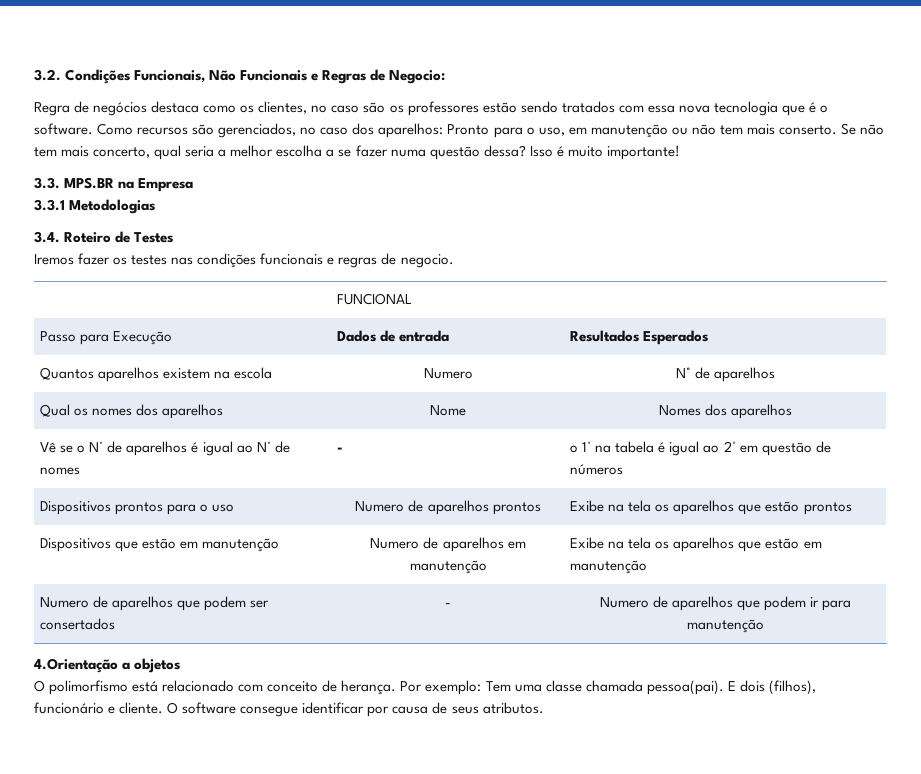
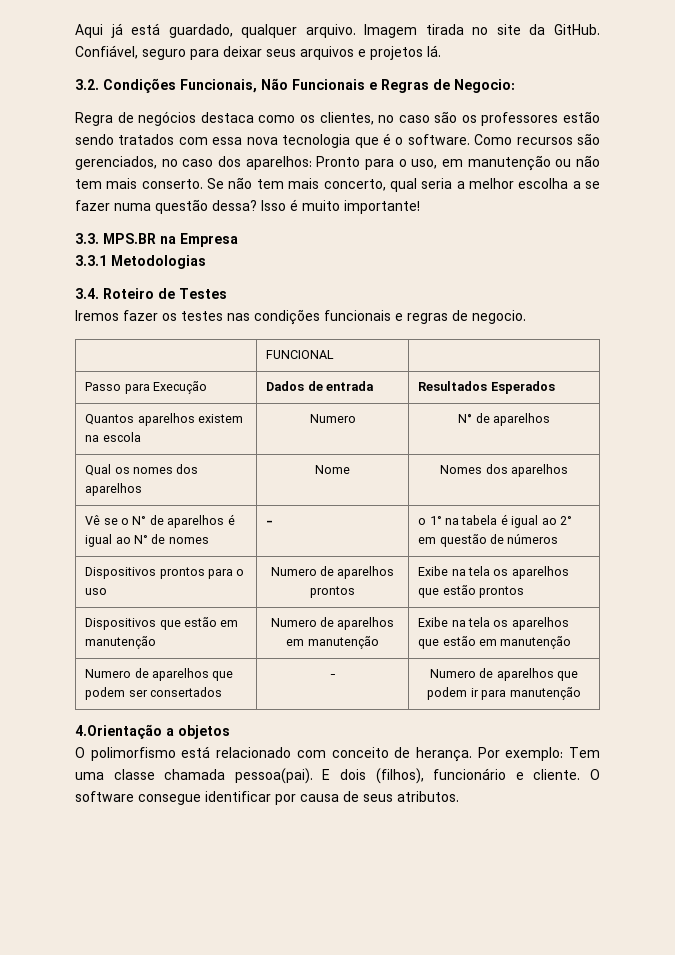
+ Aqui já está guardado, qualquer arquivo. Imagem tirada no site da GitHub. Confiável, seguro para deixar seus arquivos e projetos lá.

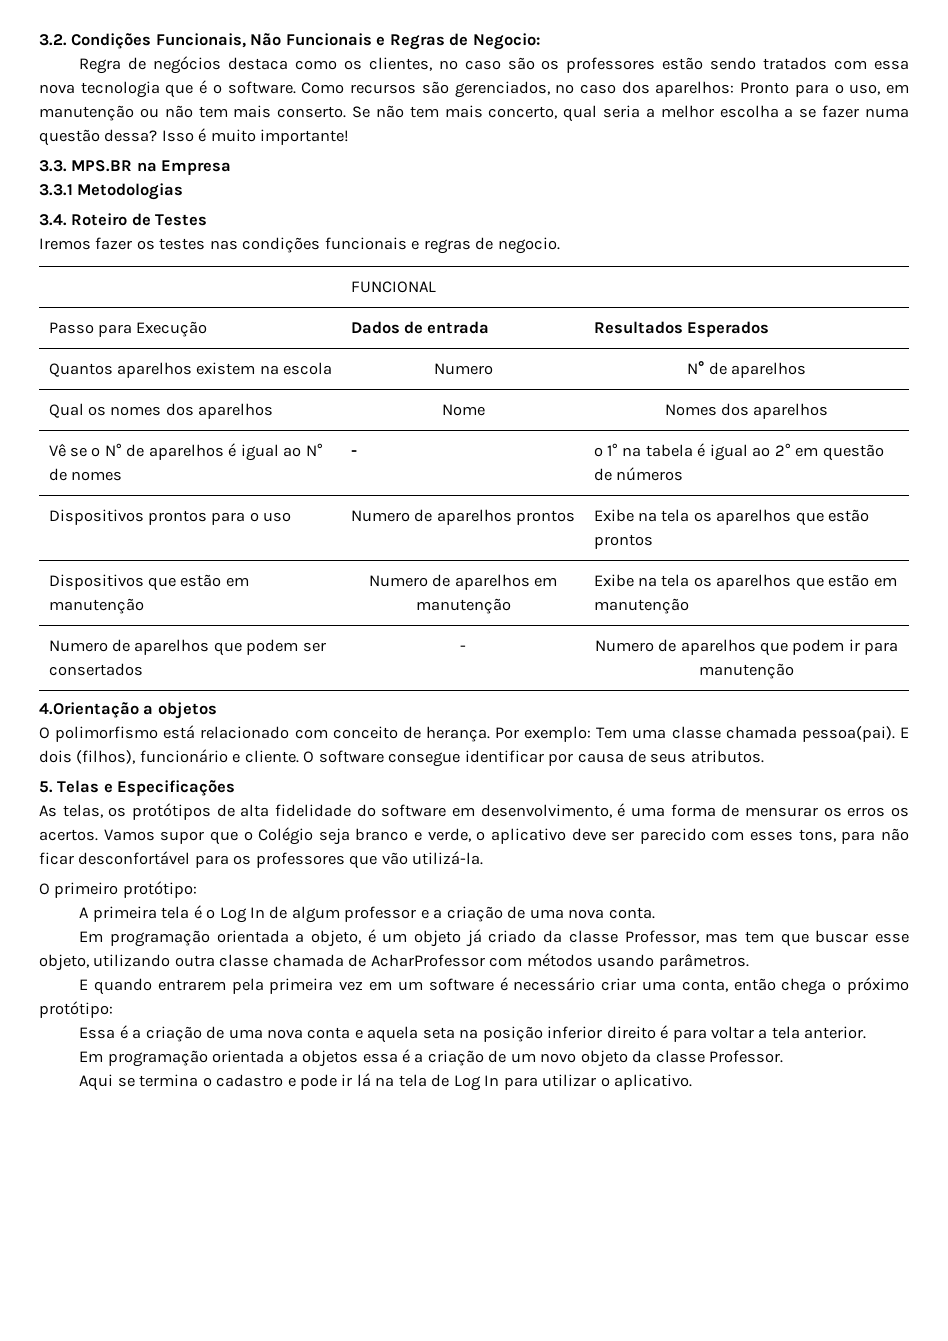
- Aqui já está guardado, qualquer arquivo. Imagem tirada no site da GitHub. Confiável, seguro para deixar seus arquivos e projetos lá.
+ 5. Telas e Especificações
+ As telas, os protótipos de alta fidelidade do software em desenvolvimento, é uma forma de mensurar os erros os acertos. Vamos supor que o Colégio seja branco e verde, o aplicativo deve ser parecido com esses tons, para não ficar desconfortável para os professores que vão utilizá-la.
+ O primeiro protótipo:
+ A primeira tela é o Log In de algum professor e a criação de uma nova conta.
+ Em programação orientada a objeto, é um objeto já criado da classe Professor, mas tem que buscar esse objeto, utilizando outra classe chamada de AcharProfessor com métodos usando parâmetros.
+ E quando entrarem pela primeira vez em um software é necessário criar uma conta, então chega o próximo protótipo:
+ Essa é a criação de uma nova conta e aquela seta na posição inferior direito é para voltar a tela anterior.
+ Em programação orientada a objetos essa é a criação de um novo objeto da classe Professor.
+ Aqui se termina o cadastro e pode ir lá na tela de Log In para utilizar o aplicativo.

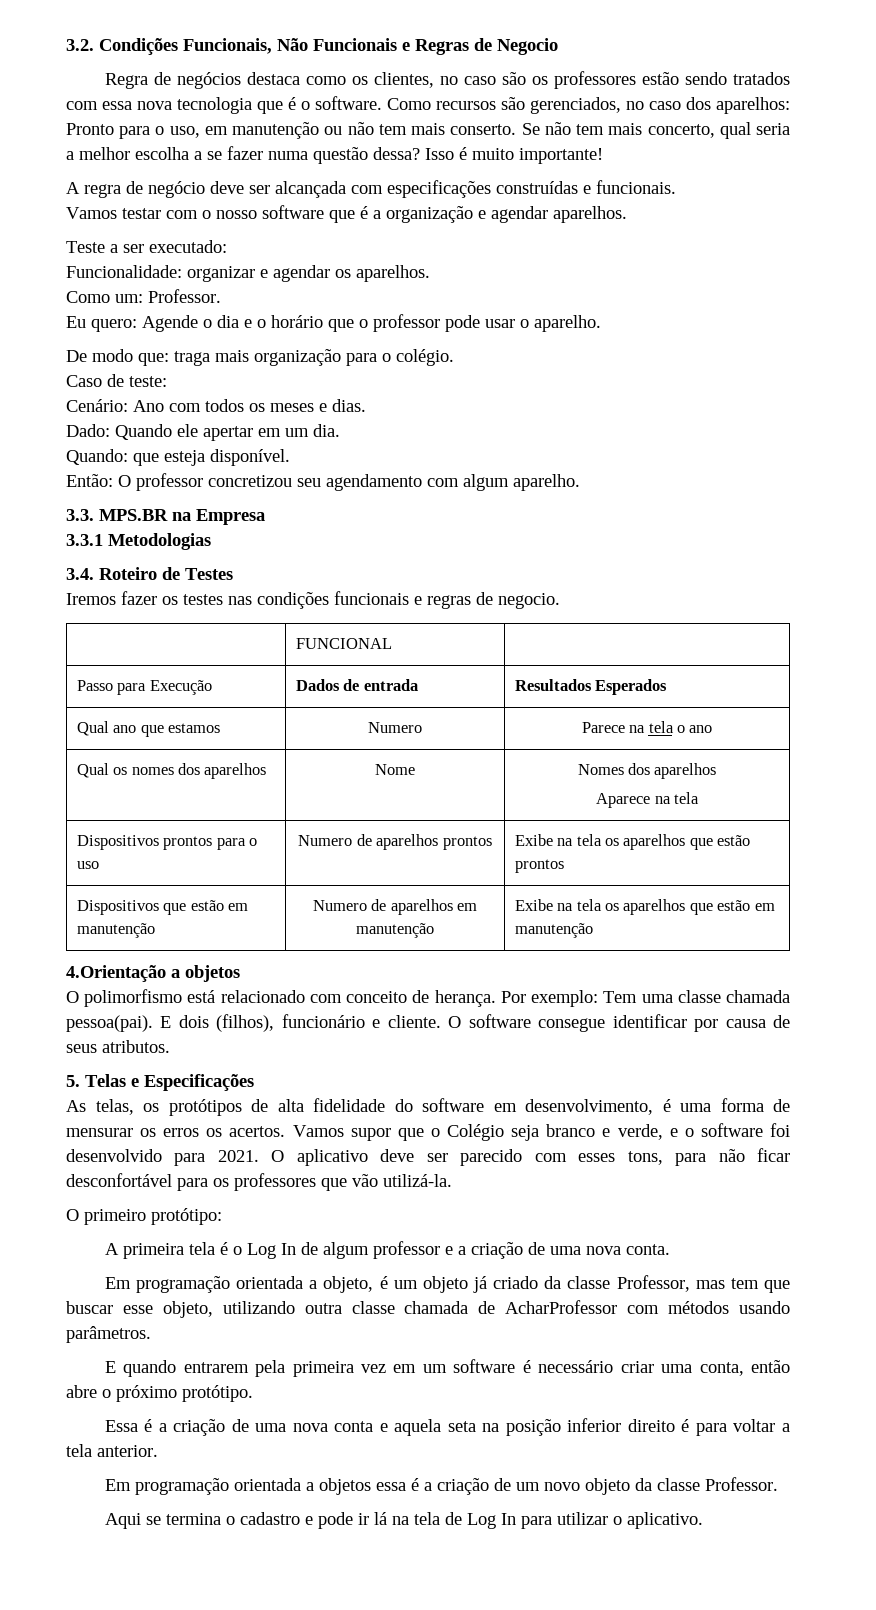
- 3.2. Condições Funcionais, Não Funcionais e Regras de Negocio:
+ 3.2. Condições Funcionais, Não Funcionais e Regras de Negocio
+ A regra de negócio deve ser alcançada com especificações construídas e funcionais.
+ Vamos testar com o nosso software que é a organização e agendar aparelhos.
+ Teste a ser executado:
+ Funcionalidade: organizar e agendar os aparelhos.
+ Como um: Professor.
+ Eu quero: Agende o dia e o horário que o professor pode usar o aparelho.
+ De modo que: traga mais organização para o colégio.
+ Caso de teste:
+ Cenário: Ano com todos os meses e dias.
+ Dado: Quando ele apertar em um dia.
+ Quando: que esteja disponível.
+ Então: O professor concretizou seu agendamento com algum aparelho.
- Quantos aparelhos existem na escola | Numero | N° de aparelhos
+ Qual ano que estamos | Numero | Parece na tela o ano
  Qual os nomes dos aparelhos | Nome | Nomes dos aparelhos
- Vê se o N° de aparelhos é igual ao N° de nomes | - | o 1° na tabela é igual ao 2° em questão de números
+ Aparece na tela
- Numero de aparelhos que podem ser consertados | - | Numero de aparelhos que podem ir para manutenção
- Vamos supor que o Colégio seja branco e verde, o aplicativo deve ser parecido com esses tons, para não ficar desconfortável para os professores que vão utilizá-la.
+ Vamos supor que o Colégio seja branco e verde, e o software foi desenvolvido para 2021. O aplicativo deve ser parecido com esses tons, para não ficar desconfortável para os professores que vão utilizá-la.
- E quando entrarem pela primeira vez em um software é necessário criar uma conta, então chega o próximo protótipo:
+ E quando entrarem pela primeira vez em um software é necessário criar uma conta, então abre o próximo protótipo.

